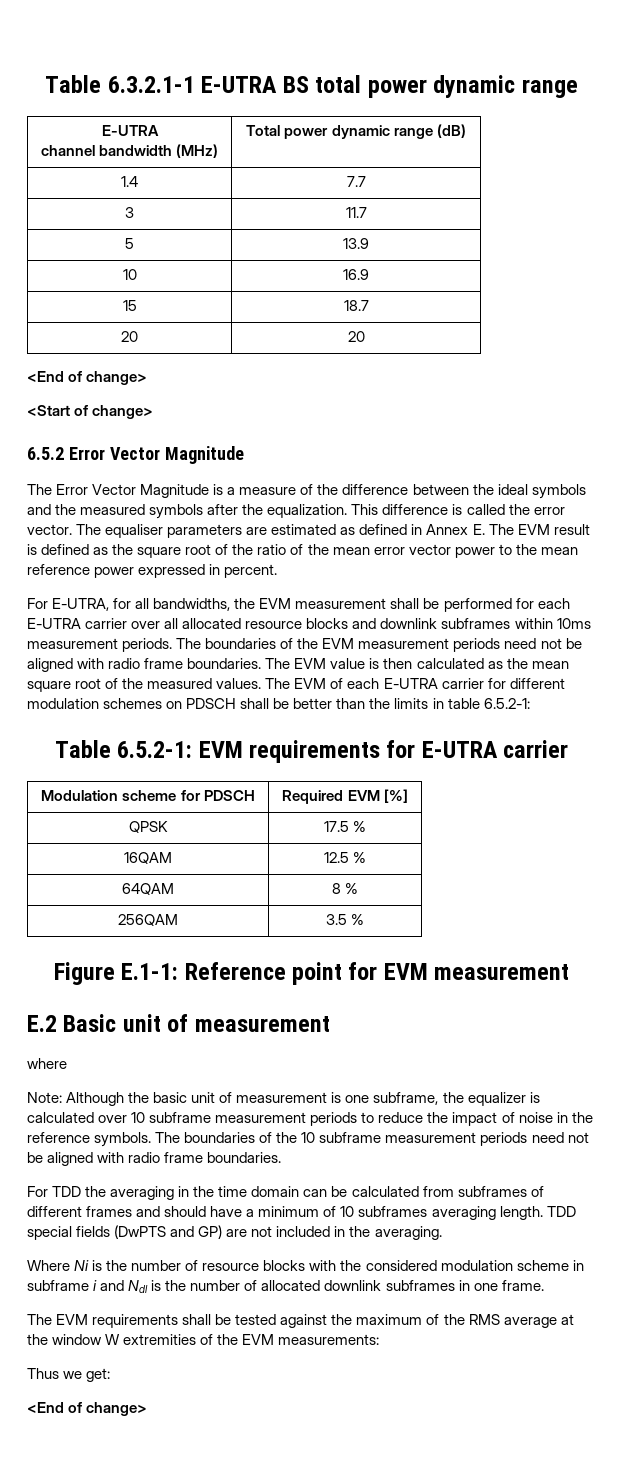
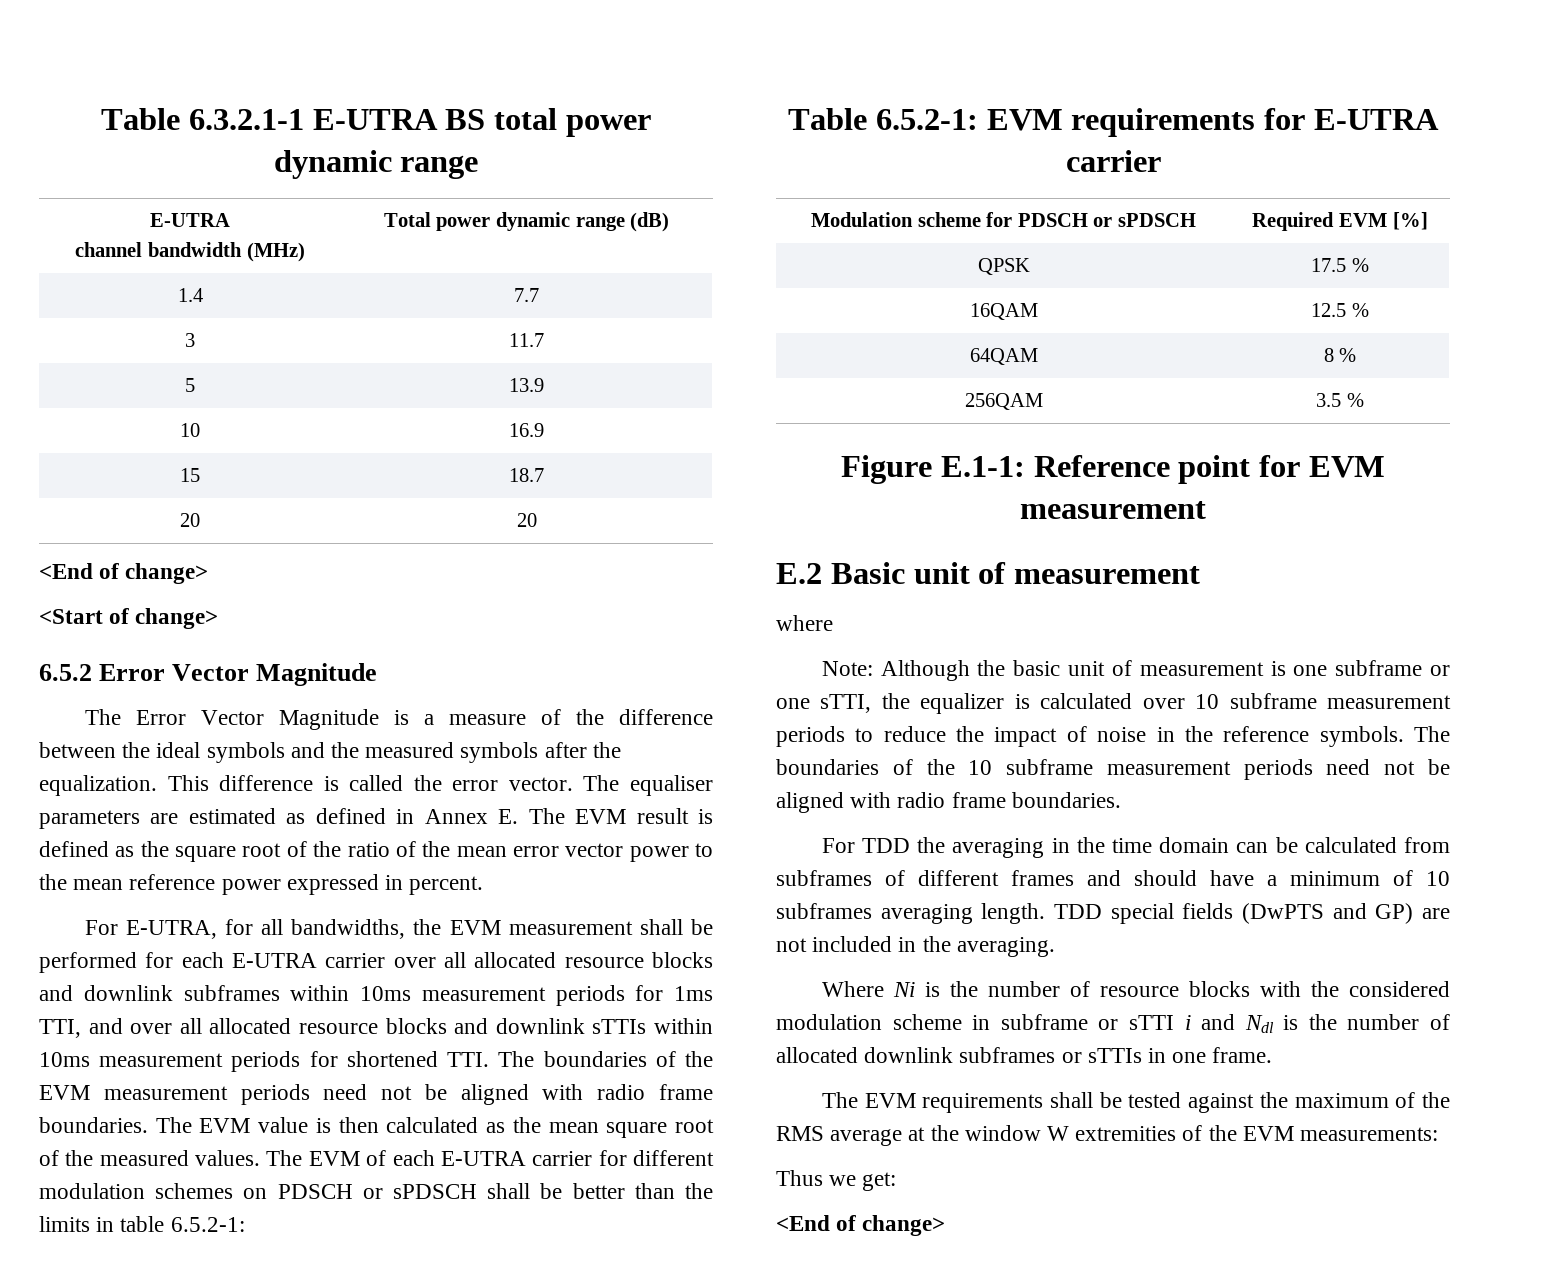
- For E-UTRA, for all bandwidths, the EVM measurement shall be performed for each E-UTRA carrier over all allocated resource blocks and downlink subframes within 10ms measurement periods. The boundaries of the EVM measurement periods need not be aligned with radio frame boundaries.
+ For E-UTRA, for all bandwidths, the EVM measurement shall be performed for each E-UTRA carrier over all allocated resource blocks and downlink subframes within 10ms measurement periods for 1ms TTI, and over all allocated resource blocks and downlink sTTIs within 10ms measurement periods for shortened TTI. The boundaries of the EVM measurement periods need not be aligned with radio frame boundaries.
- The EVM of each E-UTRA carrier for different modulation schemes on PDSCH shall be better than the limits in table 6.5.2-1:
+ The EVM of each E-UTRA carrier for different modulation schemes on PDSCH or sPDSCH shall be better than the limits in table 6.5.2-1:
- Modulation scheme for PDSCH | Required EVM [%]
+ Modulation scheme for PDSCH or sPDSCH | Required EVM [%]
- Note: Although the basic unit of measurement is one subframe, the equalizer is calculated over 10 subframe measurement periods to reduce the impact of noise in the reference symbols.
+ Note: Although the basic unit of measurement is one subframe or one sTTI, the equalizer is calculated over 10 subframe measurement periods to reduce the impact of noise in the reference symbols.
- Where Ni is the number of resource blocks with the considered modulation scheme in subframe i and Ndl is the number of allocated downlink subframes in one frame.
+ Where Ni is the number of resource blocks with the considered modulation scheme in subframe or sTTI i and Ndl is the number of allocated downlink subframes or sTTIs in one frame.

